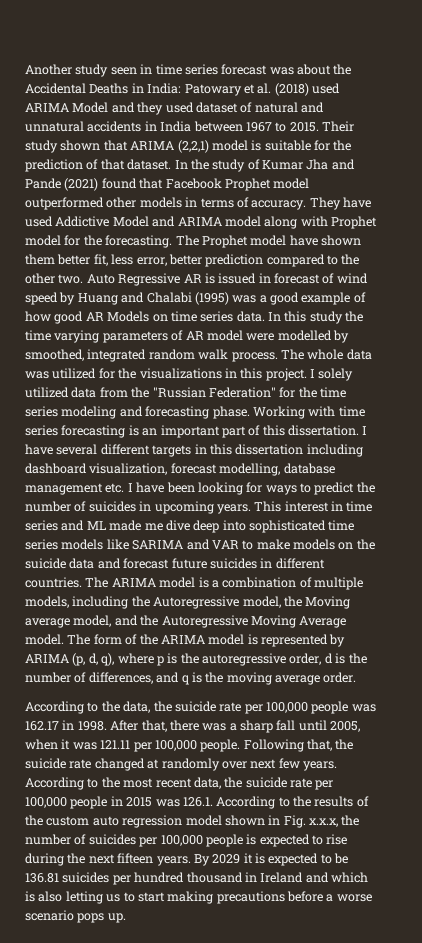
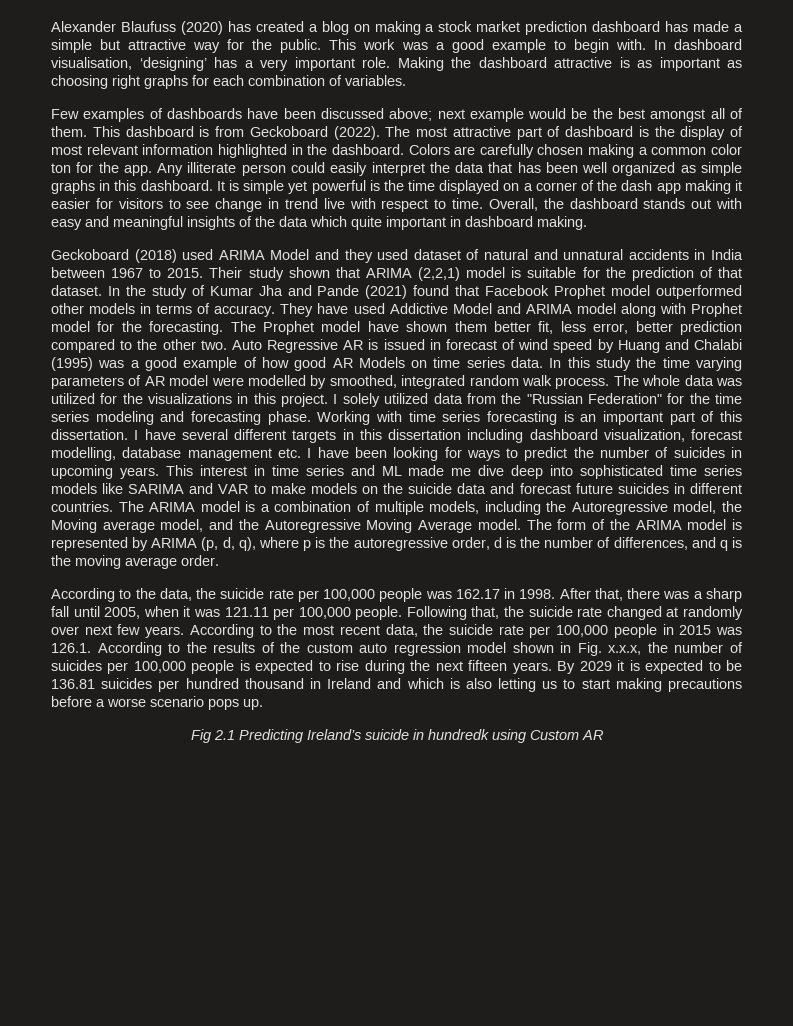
- Another study seen in time series forecast was about the Accidental Deaths in India: Patowary et al. (2018) used ARIMA Model and they used dataset of natural and unnatural accidents in India between 1967 to 2015.
+ Alexander Blaufuss (2020) has created a blog on making a stock market prediction dashboard has made a simple but attractive way for the public. This work was a good example to begin with. In dashboard visualisation, ‘designing’ has a very important role. Making the dashboard attractive is as important as choosing right graphs for each combination of variables.
+ Few examples of dashboards have been discussed above; next example would be the best amongst all of them. This dashboard is from Geckoboard (2022). The most attractive part of dashboard is the display of most relevant information highlighted in the dashboard. Colors are carefully chosen making a common color ton for the app. Any illiterate person could easily interpret the data that has been well organized as simple graphs in this dashboard. It is simple yet powerful is the time displayed on a corner of the dash app making it easier for visitors to see change in trend live with respect to time. Overall, the dashboard stands out with easy and meaningful insights of the data which quite important in dashboard making.
+ Geckoboard (2018) used ARIMA Model and they used dataset of natural and unnatural accidents in India between 1967 to 2015.
+ Fig 2.1 Predicting Ireland’s suicide in hundredk using Custom AR

